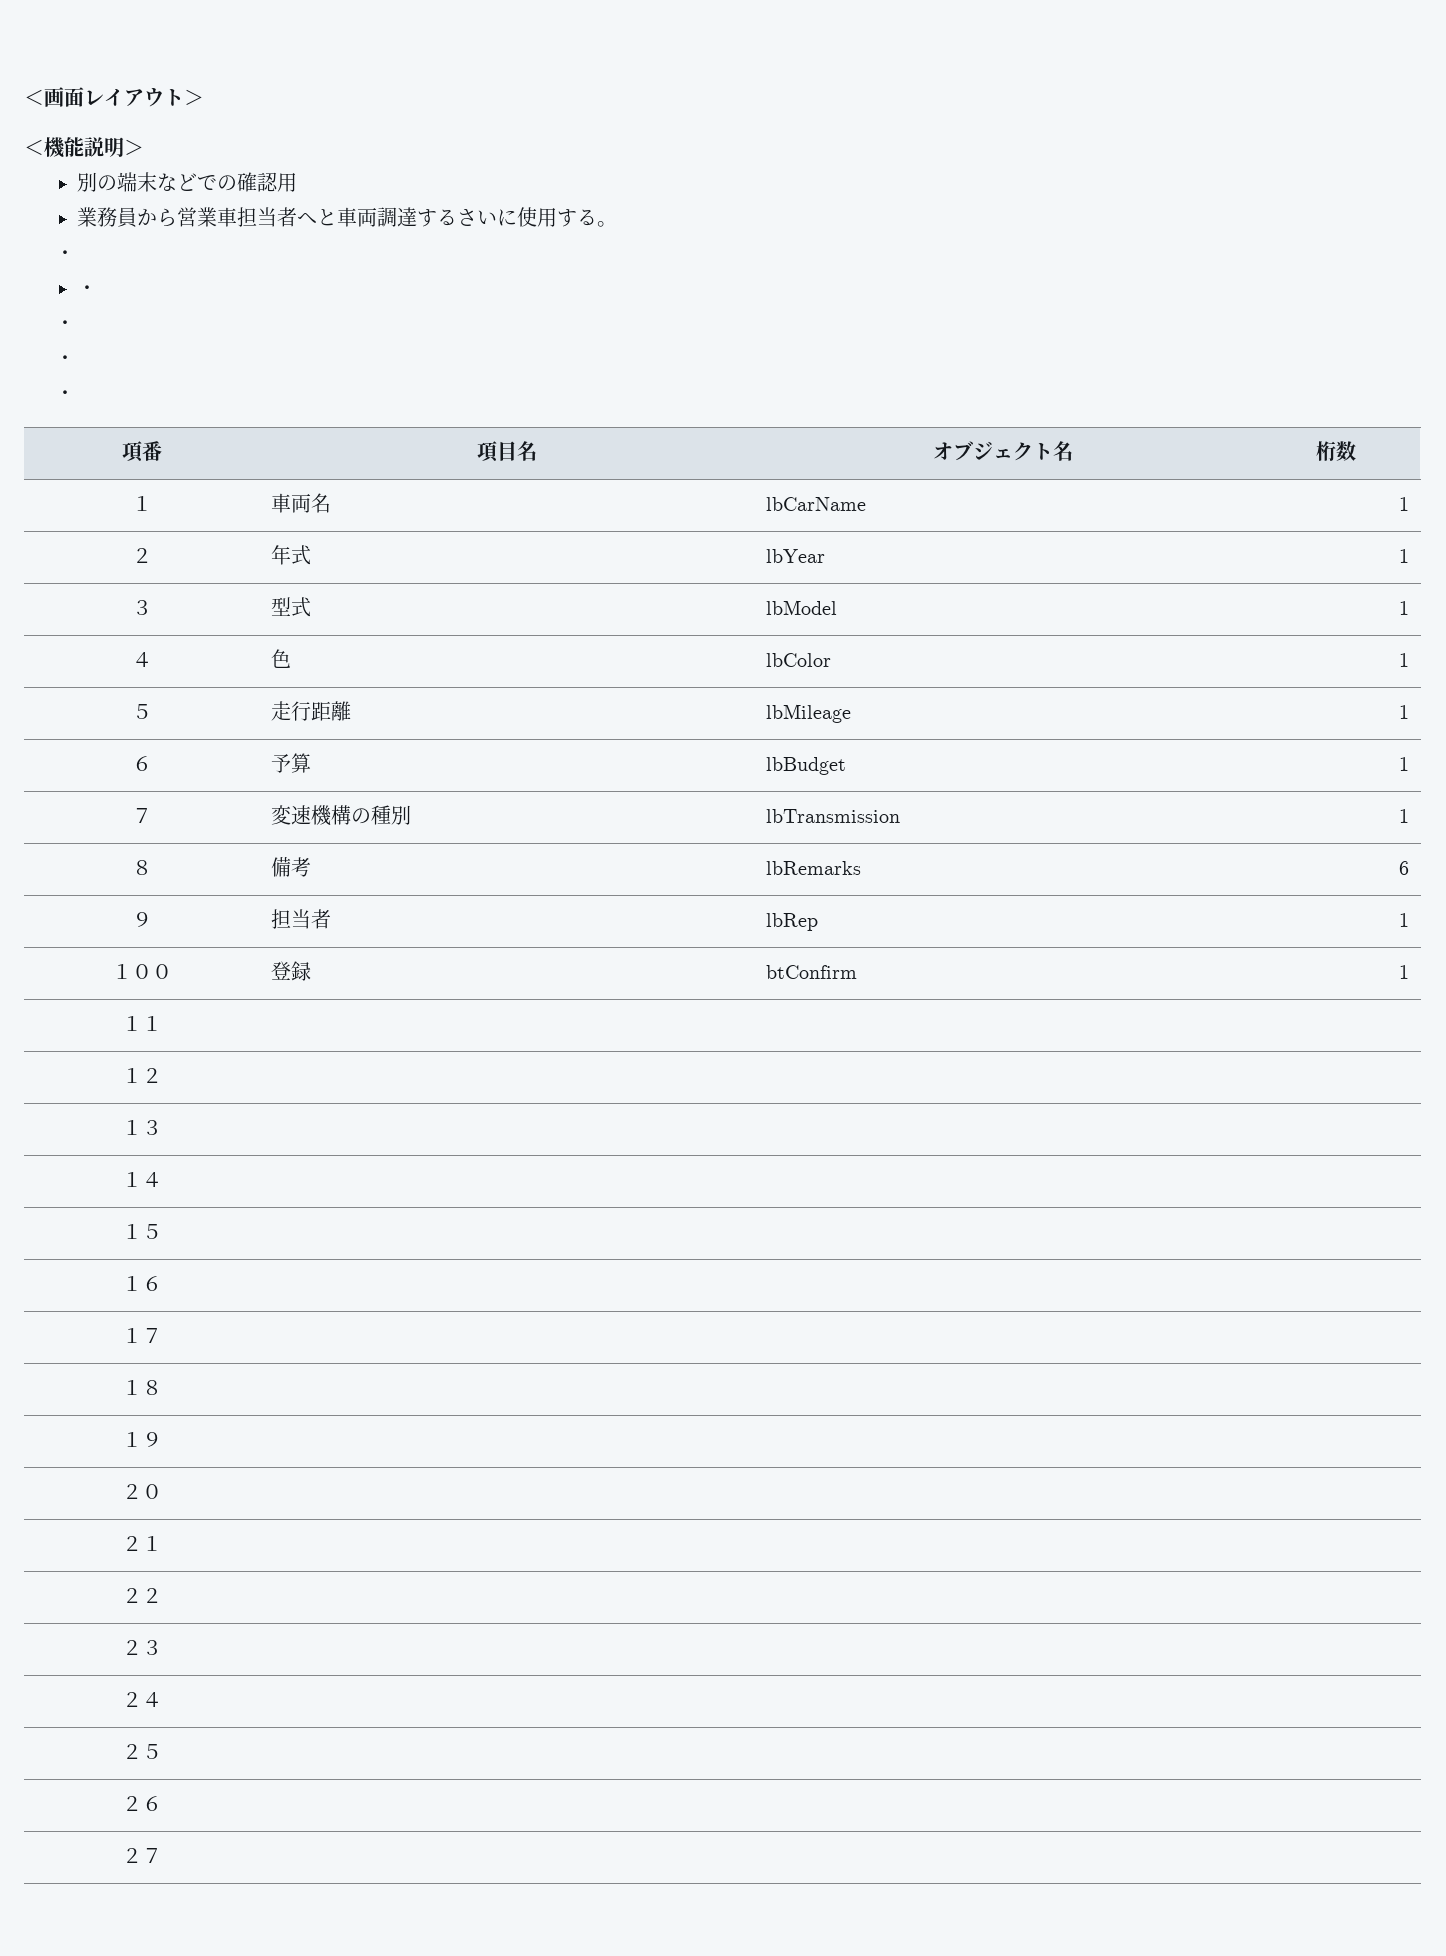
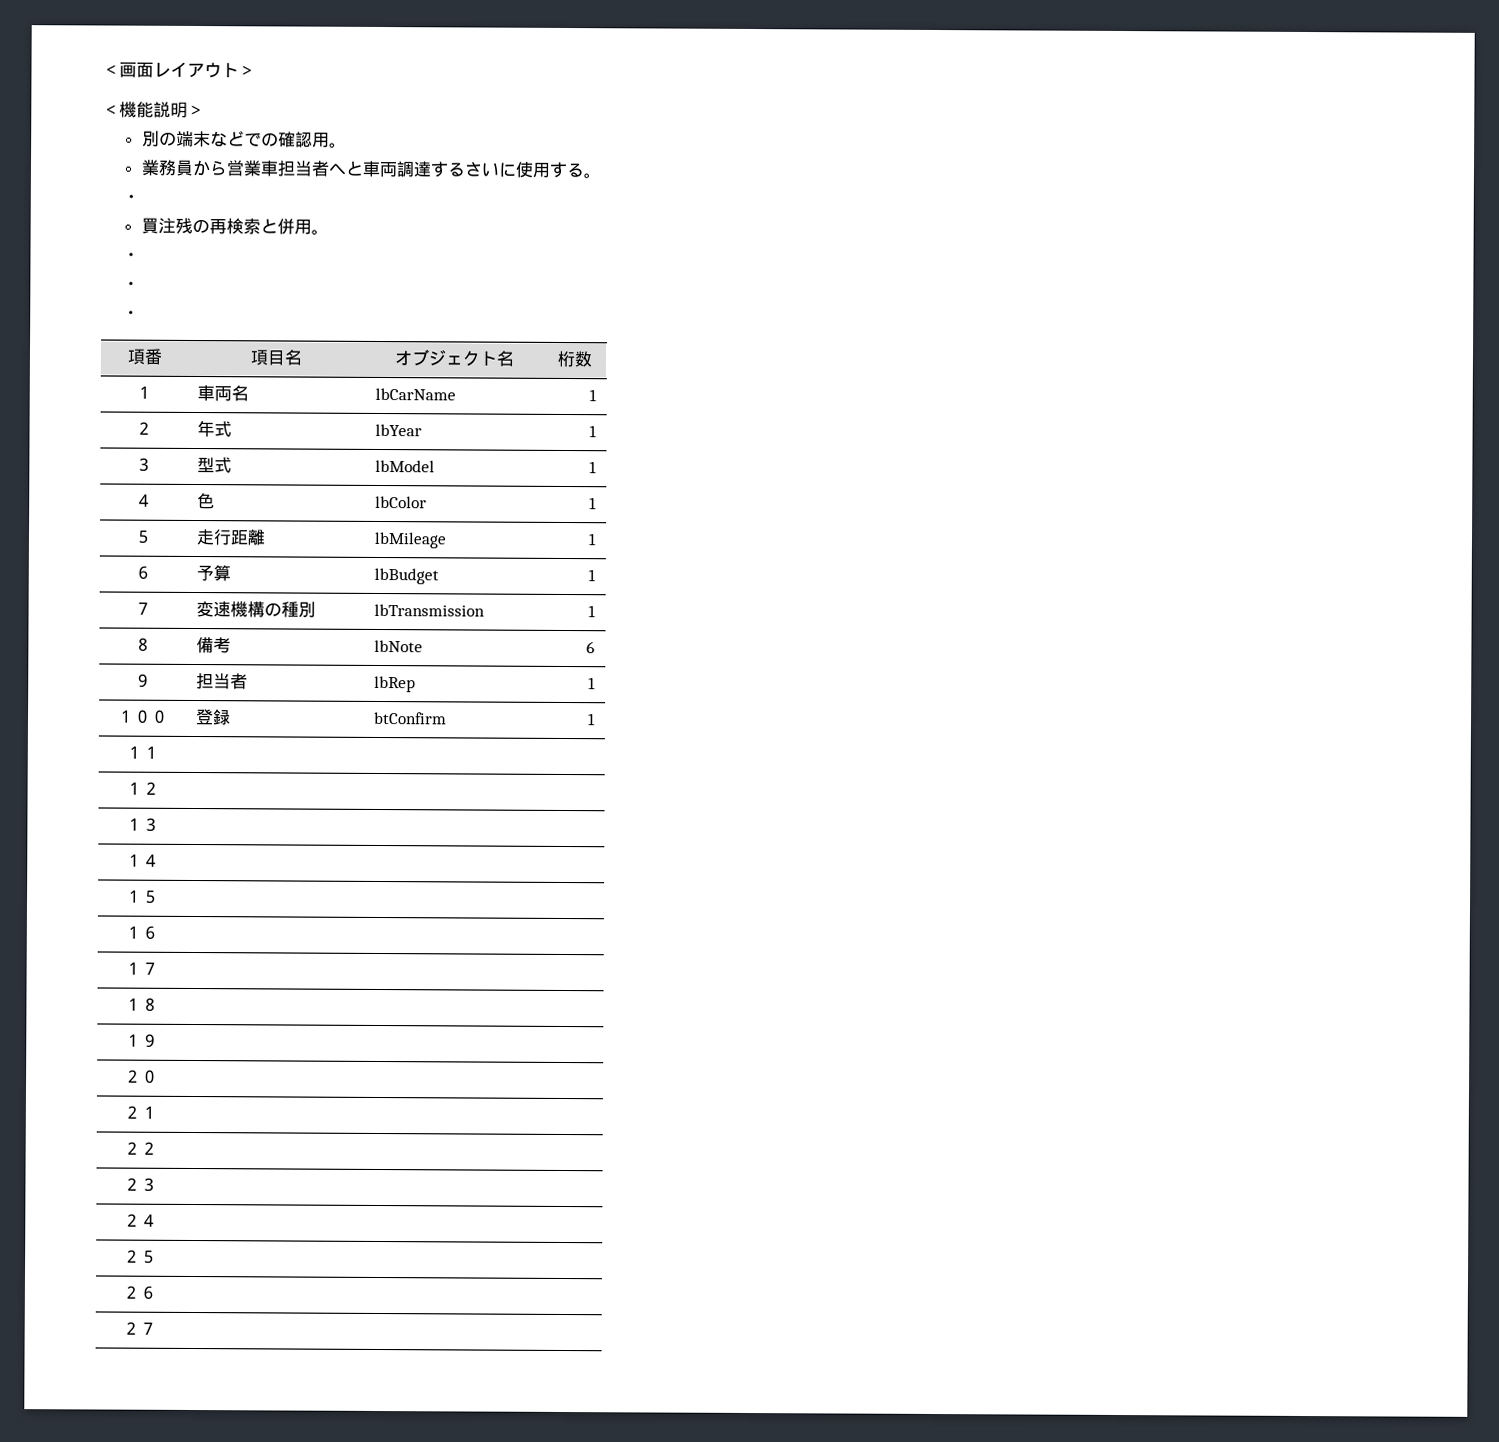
- 別の端末などでの確認用
+ 別の端末などでの確認用。
  業務員から営業車担当者へと車両調達するさいに使用する。
  ・
- ・
+ 買注残の再検索と併用。
- ８ | 備考 | lbRemarks | 6
+ ８ | 備考 | lbNote | 6

